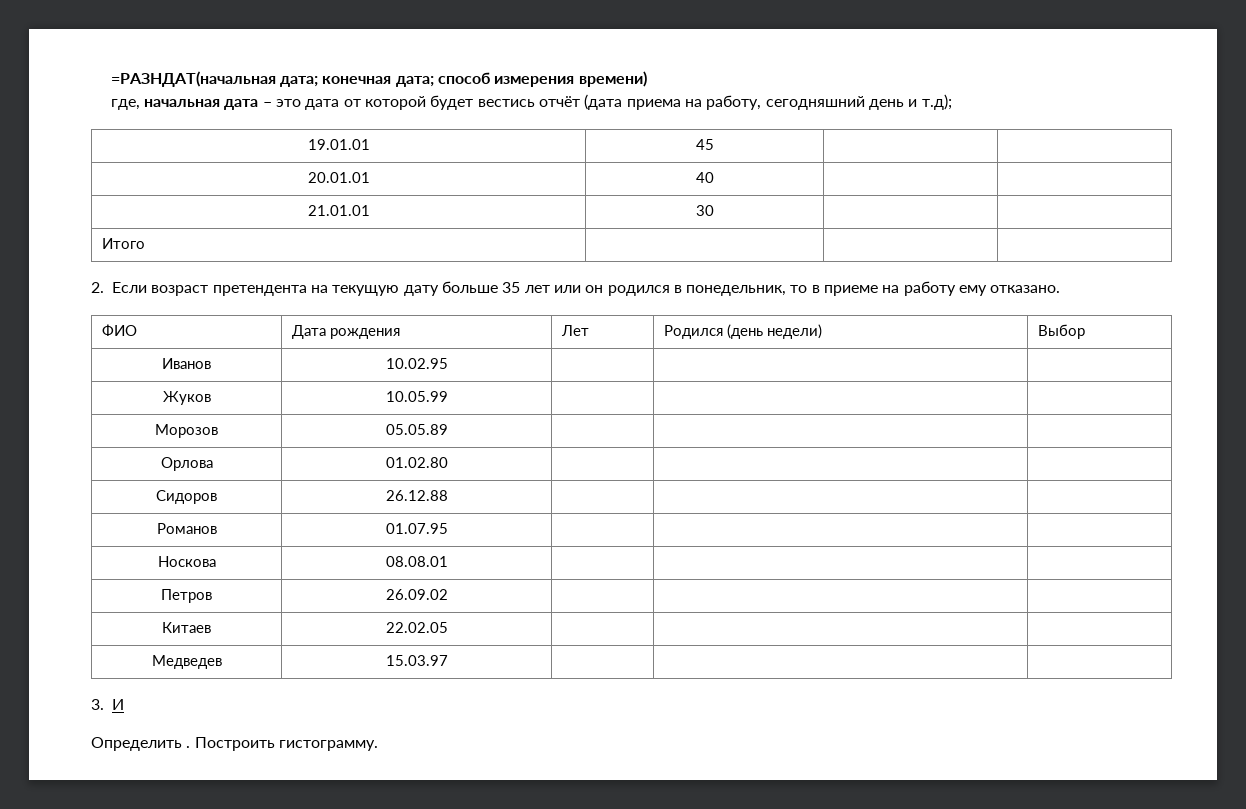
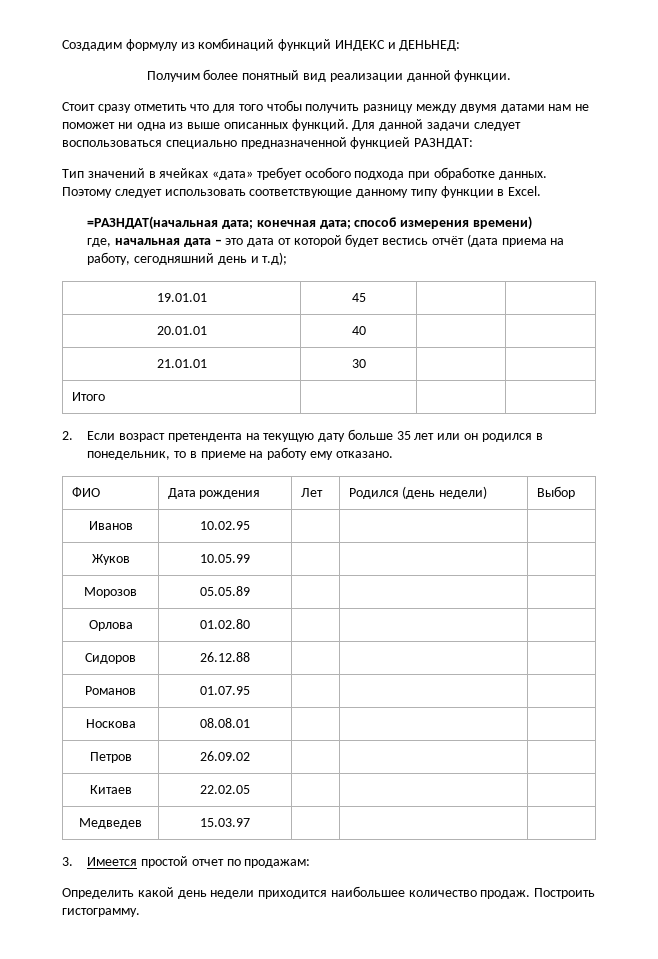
+ Создадим формулу из комбинаций функций ИНДЕКС и ДЕНЬНЕД:
+ Получим более понятный вид реализации данной функции.
+ Стоит сразу отметить что для того чтобы получить разницу между двумя датами нам не поможет ни одна из выше описанных функций. Для данной задачи следует воспользоваться специально предназначенной функцией РАЗНДАТ:
+ Тип значений в ячейках «дата» требует особого подхода при обработке данных. Поэтому следует использовать соответствующие данному типу функции в Excel.
- 3. И
- Определить .
+ 3. Имеется простой отчет по продажам:
+ Определить какой день недели приходится наибольшее количество продаж.

